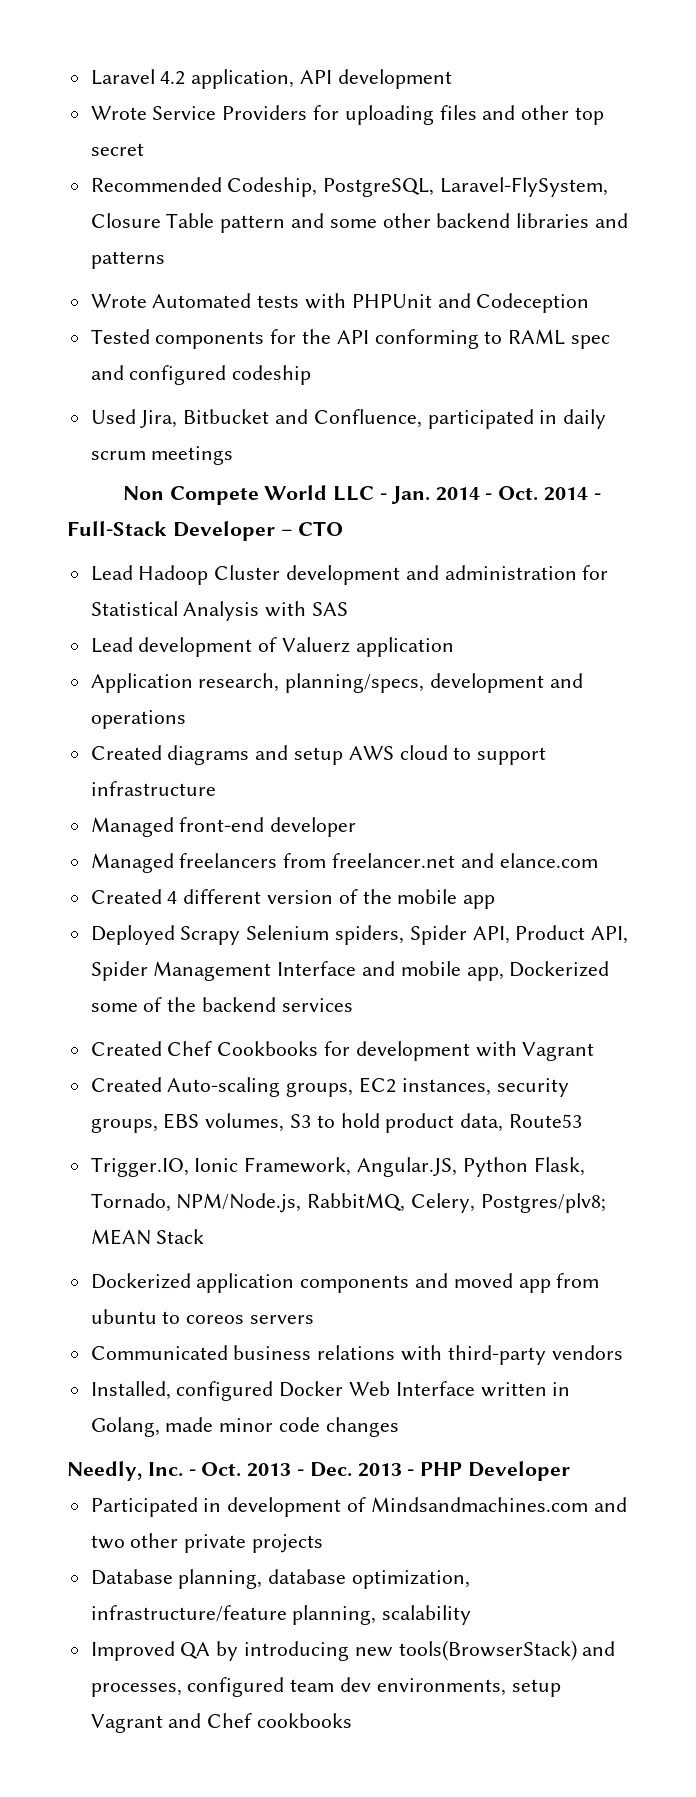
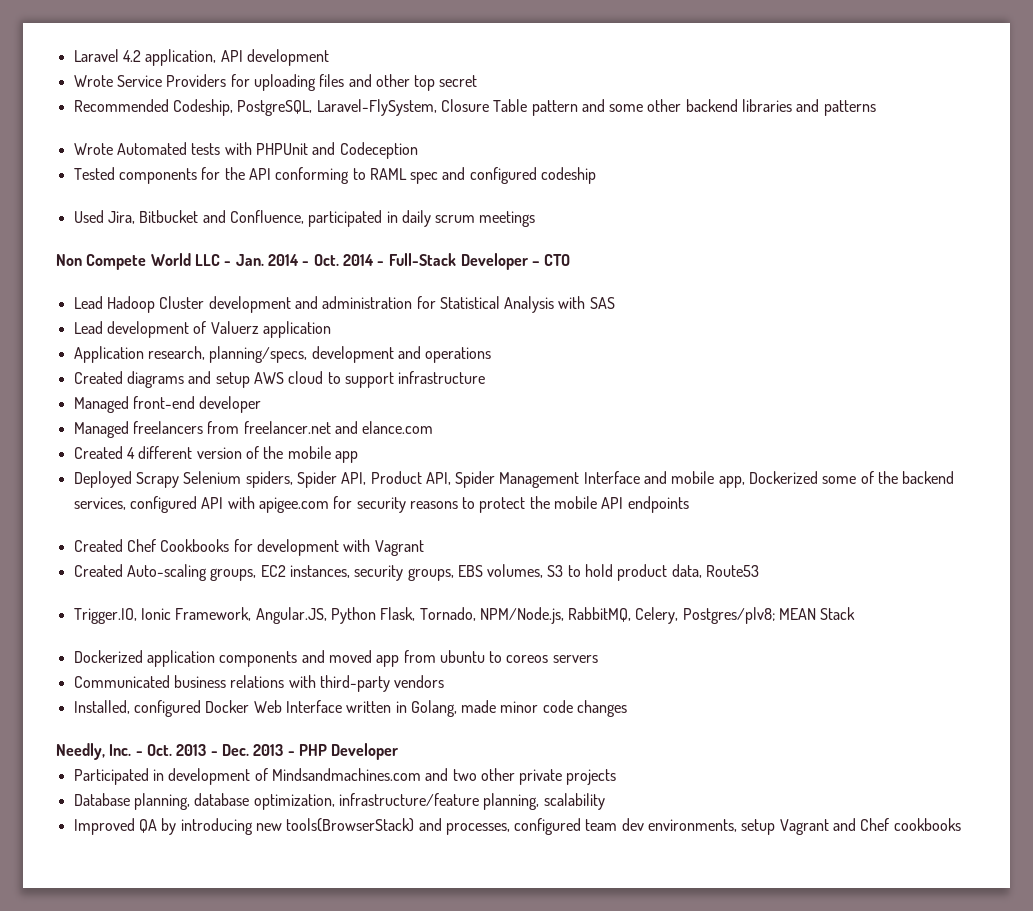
- Deployed Scrapy Selenium spiders, Spider API, Product API, Spider Management Interface and mobile app, Dockerized some of the backend services
+ Deployed Scrapy Selenium spiders, Spider API, Product API, Spider Management Interface and mobile app, Dockerized some of the backend services, configured API with apigee.com for security reasons to protect the mobile API endpoints

